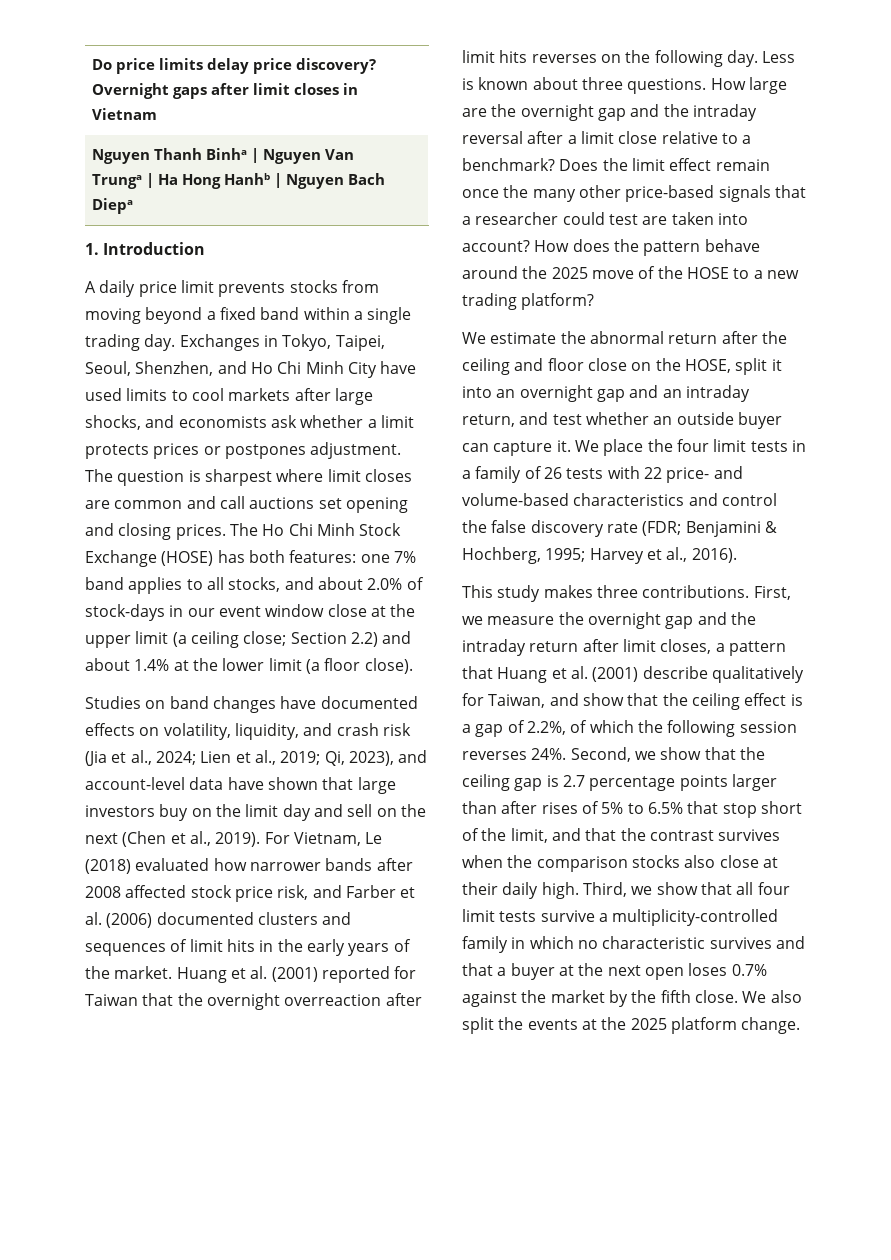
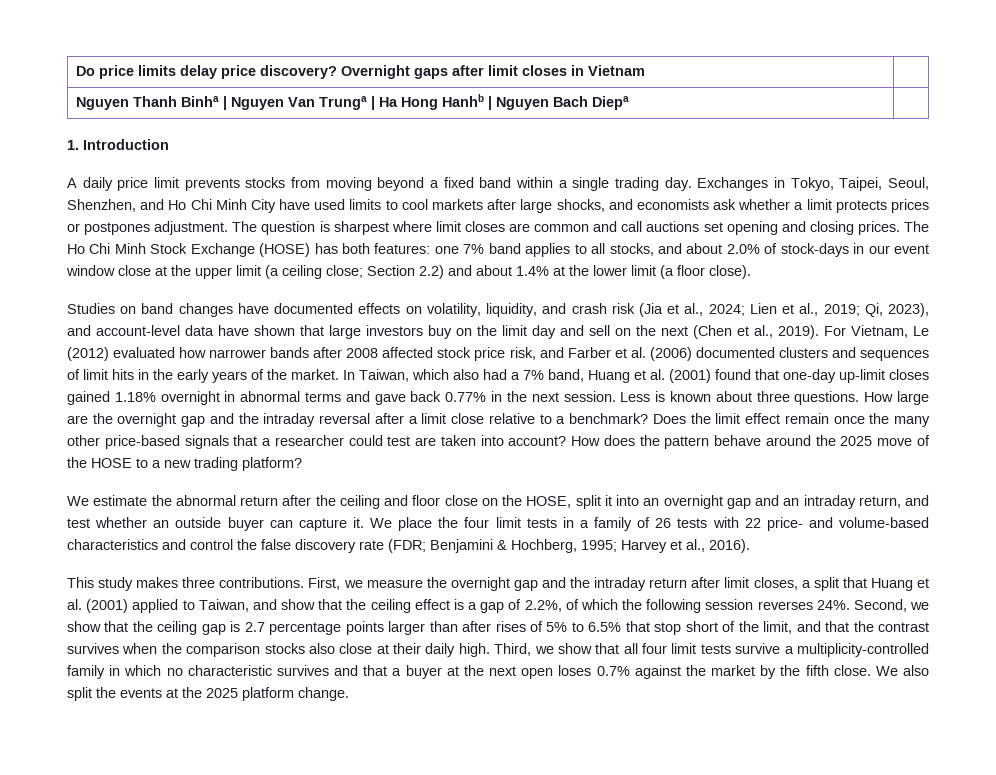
- For Vietnam, Le (2018) evaluated how narrower bands after 2008 affected stock price risk, and Farber et al. (2006) documented clusters and sequences of limit hits in the early years of the market.
+ For Vietnam, Le (2012) evaluated how narrower bands after 2008 affected stock price risk, and Farber et al. (2006) documented clusters and sequences of limit hits in the early years of the market.
- Huang et al. (2001) reported for Taiwan that the overnight overreaction after limit hits reverses on the following day.
+ In Taiwan, which also had a 7% band, Huang et al. (2001) found that one-day up-limit closes gained 1.18% overnight in abnormal terms and gave back 0.77% in the next session.
- First, we measure the overnight gap and the intraday return after limit closes, a pattern that Huang et al. (2001) describe qualitatively for Taiwan, and show that the ceiling effect is a gap of 2.2%, of which the following session reverses 24%.
+ First, we measure the overnight gap and the intraday return after limit closes, a split that Huang et al. (2001) applied to Taiwan, and show that the ceiling effect is a gap of 2.2%, of which the following session reverses 24%.

